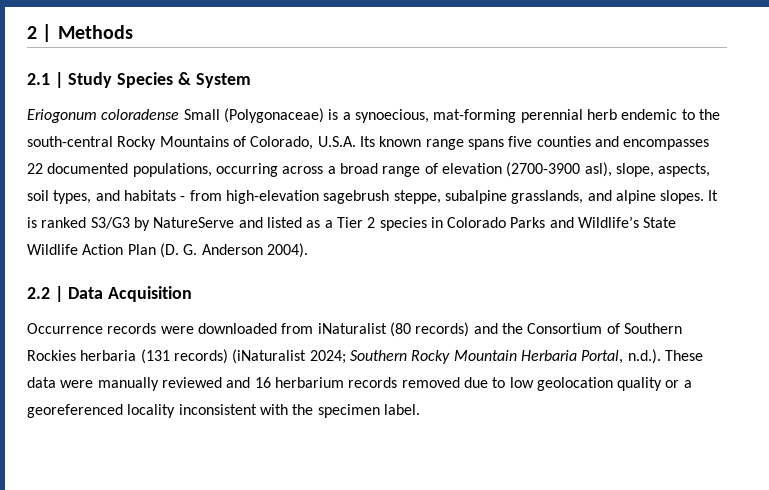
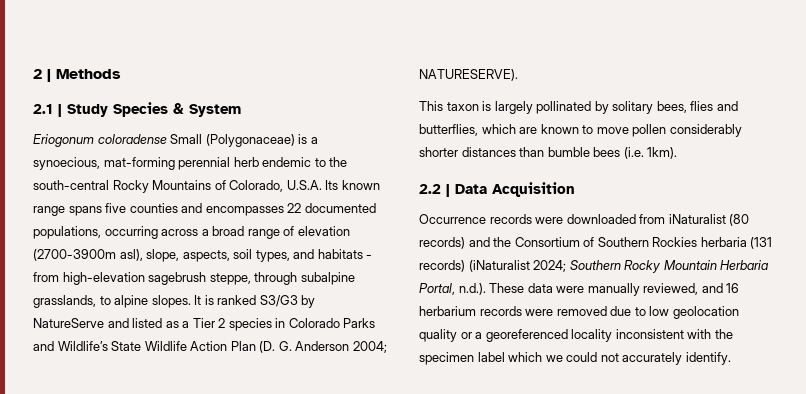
- Eriogonum coloradense Small (Polygonaceae) is a synoecious, mat-forming perennial herb endemic to the south-central Rocky Mountains of Colorado, U.S.A. Its known range spans five counties and encompasses 22 documented populations, occurring across a broad range of elevation (2700-3900 asl), slope, aspects, soil types, and habitats - from high-elevation sagebrush steppe, subalpine grasslands, and alpine slopes.
+ Eriogonum coloradense Small (Polygonaceae) is a synoecious, mat-forming perennial herb endemic to the south-central Rocky Mountains of Colorado, U.S.A. Its known range spans five counties and encompasses 22 documented populations, occurring across a broad range of elevation (2700-3900m asl), slope, aspects, soil types, and habitats - from high-elevation sagebrush steppe, through subalpine grasslands, to alpine slopes.
- It is ranked S3/G3 by NatureServe and listed as a Tier 2 species in Colorado Parks and Wildlife’s State Wildlife Action Plan (D. G. Anderson 2004).
+ It is ranked S3/G3 by NatureServe and listed as a Tier 2 species in Colorado Parks and Wildlife’s State Wildlife Action Plan (D. G. Anderson 2004; NATURESERVE).
+ This taxon is largely pollinated by solitary bees, flies and butterflies, which are known to move pollen considerably shorter distances than bumble bees (i.e. 1km).
- Occurrence records were downloaded from iNaturalist (80 records) and the Consortium of Southern Rockies herbaria (131 records) (iNaturalist 2024; Southern Rocky Mountain Herbaria Portal, n.d.). These data were manually reviewed and 16 herbarium records removed due to low geolocation quality or a georeferenced locality inconsistent with the specimen label.
+ Occurrence records were downloaded from iNaturalist (80 records) and the Consortium of Southern Rockies herbaria (131 records) (iNaturalist 2024; Southern Rocky Mountain Herbaria Portal, n.d.). These data were manually reviewed, and 16 herbarium records were removed due to low geolocation quality or a georeferenced locality inconsistent with the specimen label which we could not accurately identify.

